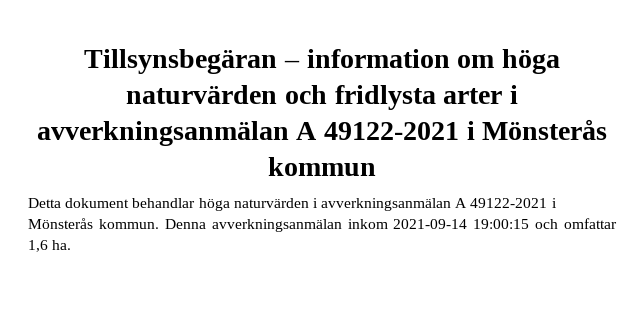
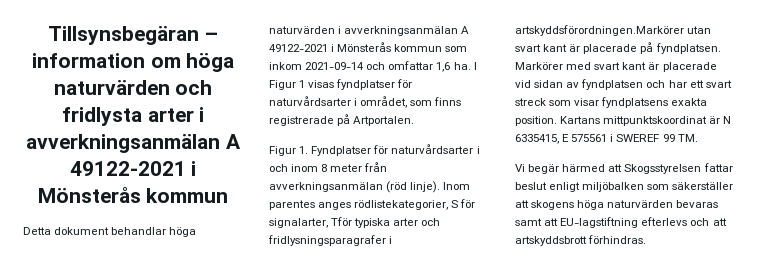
- Detta dokument behandlar höga naturvärden i avverkningsanmälan A 49122-2021 i Mönsterås kommun. Denna avverkningsanmälan inkom 2021-09-14 19:00:15 och omfattar 1,6 ha.
+ Detta dokument behandlar höga naturvärden i avverkningsanmälan A 49122-2021 i Mönsterås kommun som inkom 2021-09-14 och omfattar 1,6 ha.
+ I Figur 1 visas fyndplatser för naturvårdsarter i området, som finns registrerade på Artportalen.
+ Figur 1. Fyndplatser för naturvårdsarter i och inom 8 meter från avverkningsanmälan (röd linje). Inom parentes anges rödlistekategorier, S för signalarter, Tför typiska arter och fridlysningsparagrafer i artskyddsförordningen.Markörer utan svart kant är placerade på fyndplatsen. Markörer med svart kant är placerade vid sidan av fyndplatsen och har ett svart streck som visar fyndplatsens exakta position. Kartans mittpunktskoordinat är N 6335415, E 575561 i SWEREF 99 TM.
+ Vi begär härmed att Skogsstyrelsen fattar beslut enligt miljöbalken som säkerställer att skogens höga naturvärden bevaras samt att EU-lagstiftning efterlevs och att artskyddsbrott förhindras.

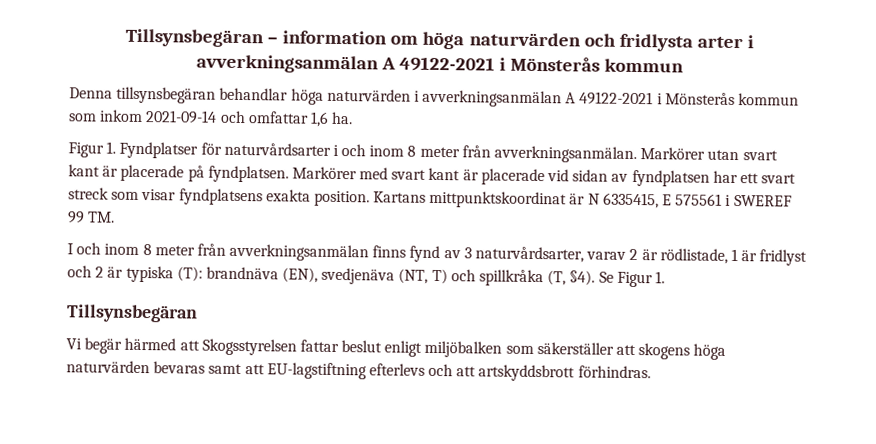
- Detta dokument behandlar höga naturvärden i avverkningsanmälan A 49122-2021 i Mönsterås kommun som inkom 2021-09-14 och omfattar 1,6 ha. I Figur 1 visas fyndplatser för naturvårdsarter i området, som finns registrerade på Artportalen.
+ Denna tillsynsbegäran behandlar höga naturvärden i avverkningsanmälan A 49122-2021 i Mönsterås kommun som inkom 2021-09-14 och omfattar 1,6 ha.
- Figur 1. Fyndplatser för naturvårdsarter i och inom 8 meter från avverkningsanmälan (röd linje). Inom parentes anges rödlistekategorier, S för signalarter, Tför typiska arter och fridlysningsparagrafer i artskyddsförordningen.Markörer utan svart kant är placerade på fyndplatsen.
+ Figur 1. Fyndplatser för naturvårdsarter i och inom 8 meter från avverkningsanmälan. Markörer utan svart kant är placerade på fyndplatsen.
- Markörer med svart kant är placerade vid sidan av fyndplatsen och har ett svart streck som visar fyndplatsens exakta position.
+ Markörer med svart kant är placerade vid sidan av fyndplatsen har ett svart streck som visar fyndplatsens exakta position.
+ I och inom 8 meter från avverkningsanmälan finns fynd av 3 naturvårdsarter, varav 2 är rödlistade, 1 är fridlyst och 2 är typiska (T): brandnäva (EN), svedjenäva (NT, T) och spillkråka (T, §4). Se Figur 1.
+ Tillsynsbegäran

